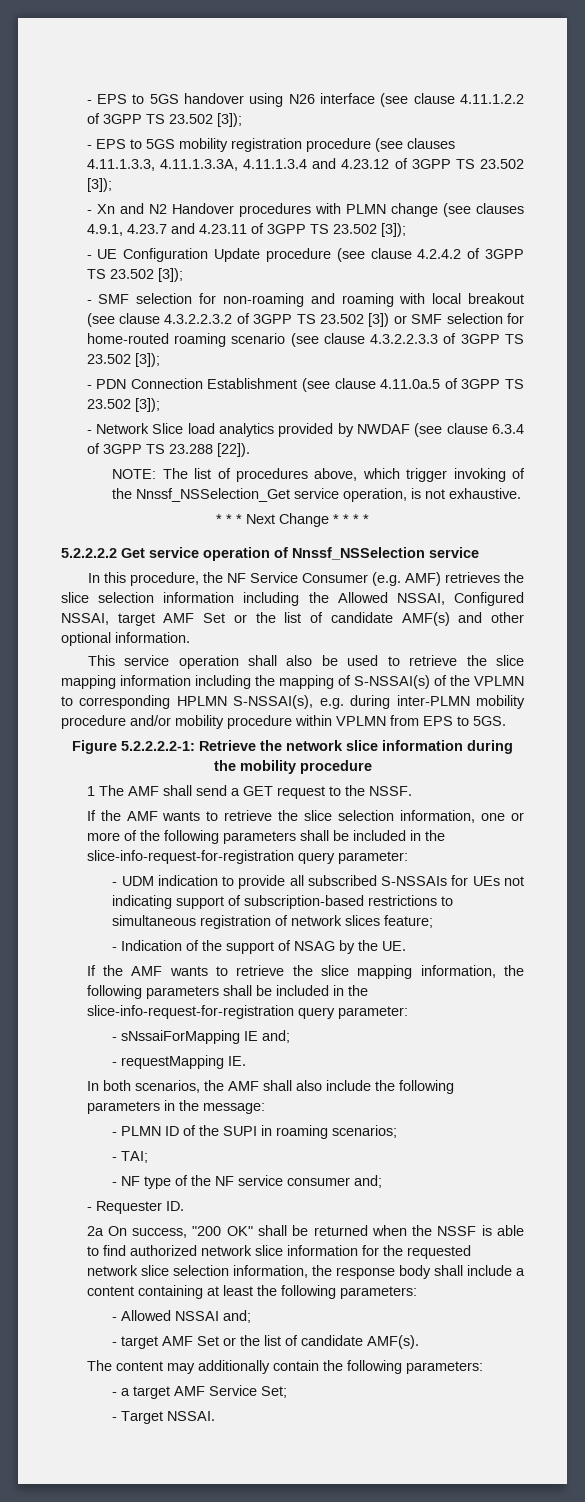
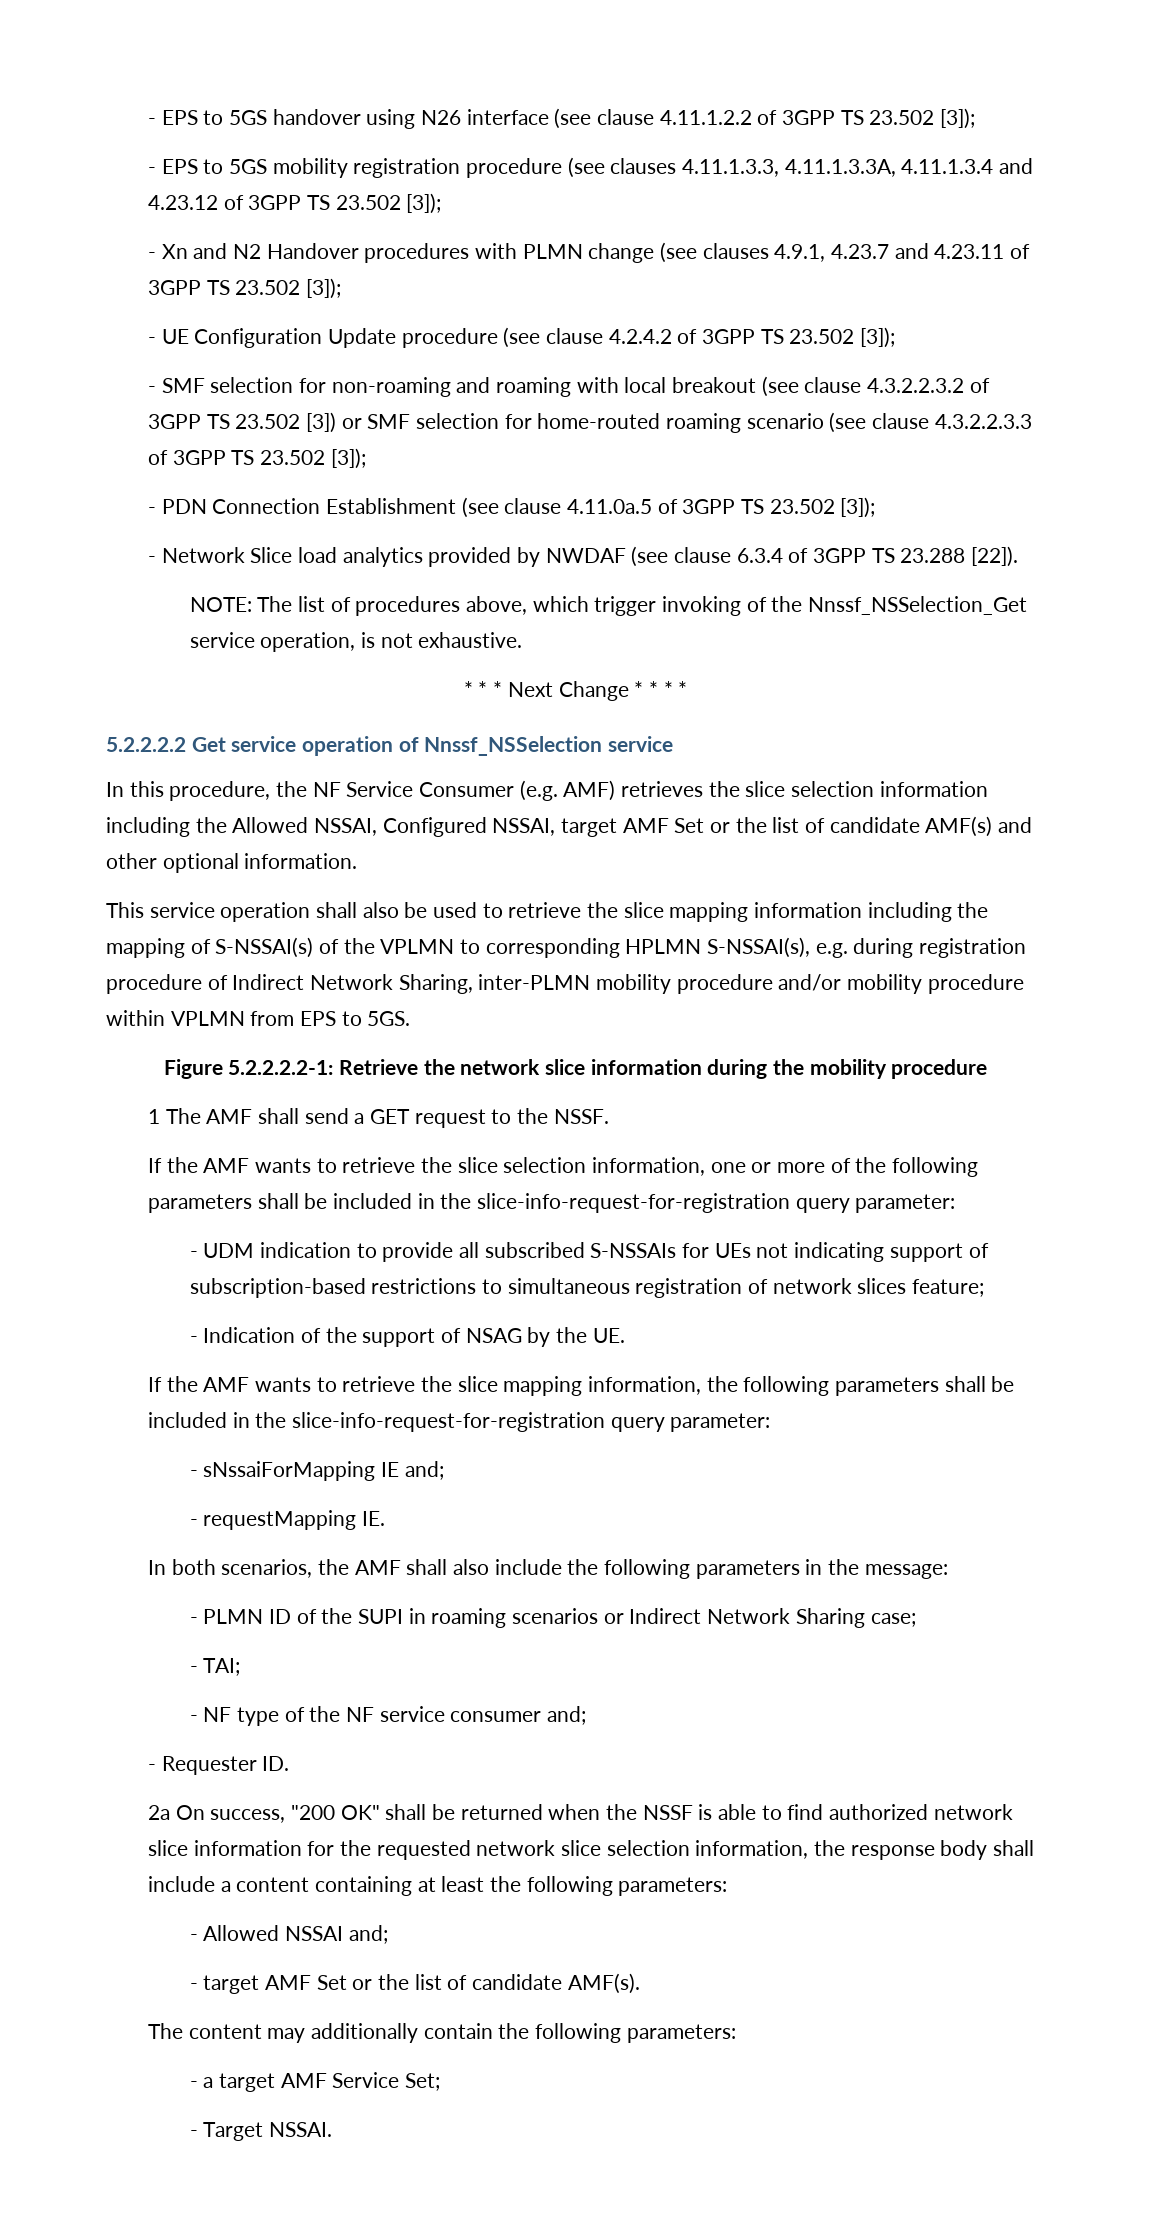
- This service operation shall also be used to retrieve the slice mapping information including the mapping of S-NSSAI(s) of the VPLMN to corresponding HPLMN S-NSSAI(s), e.g. during inter-PLMN mobility procedure and/or mobility procedure within VPLMN from EPS to 5GS.
+ This service operation shall also be used to retrieve the slice mapping information including the mapping of S-NSSAI(s) of the VPLMN to corresponding HPLMN S-NSSAI(s), e.g. during registration procedure of Indirect Network Sharing, inter-PLMN mobility procedure and/or mobility procedure within VPLMN from EPS to 5GS.
- - PLMN ID of the SUPI in roaming scenarios;
+ - PLMN ID of the SUPI in roaming scenarios or Indirect Network Sharing case;

